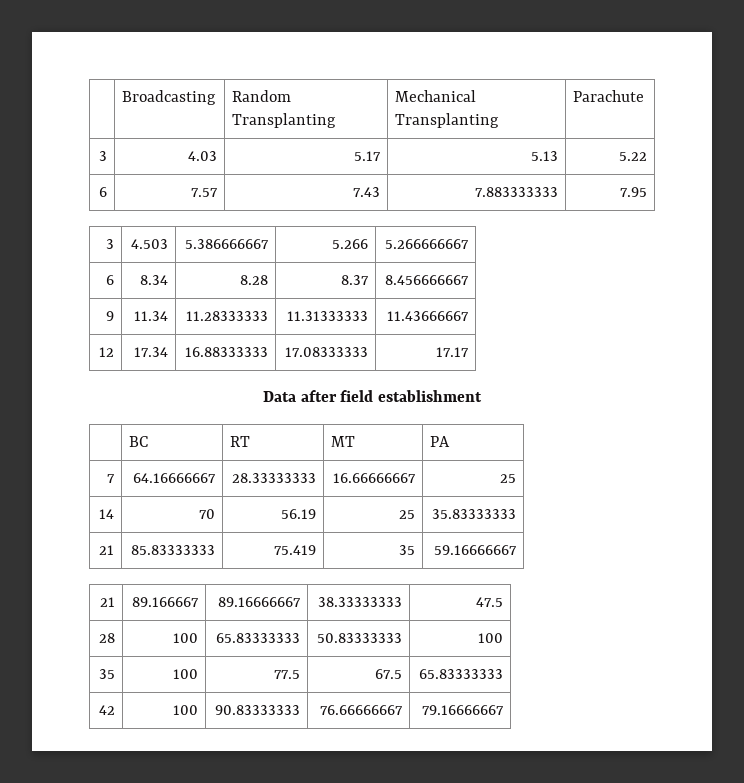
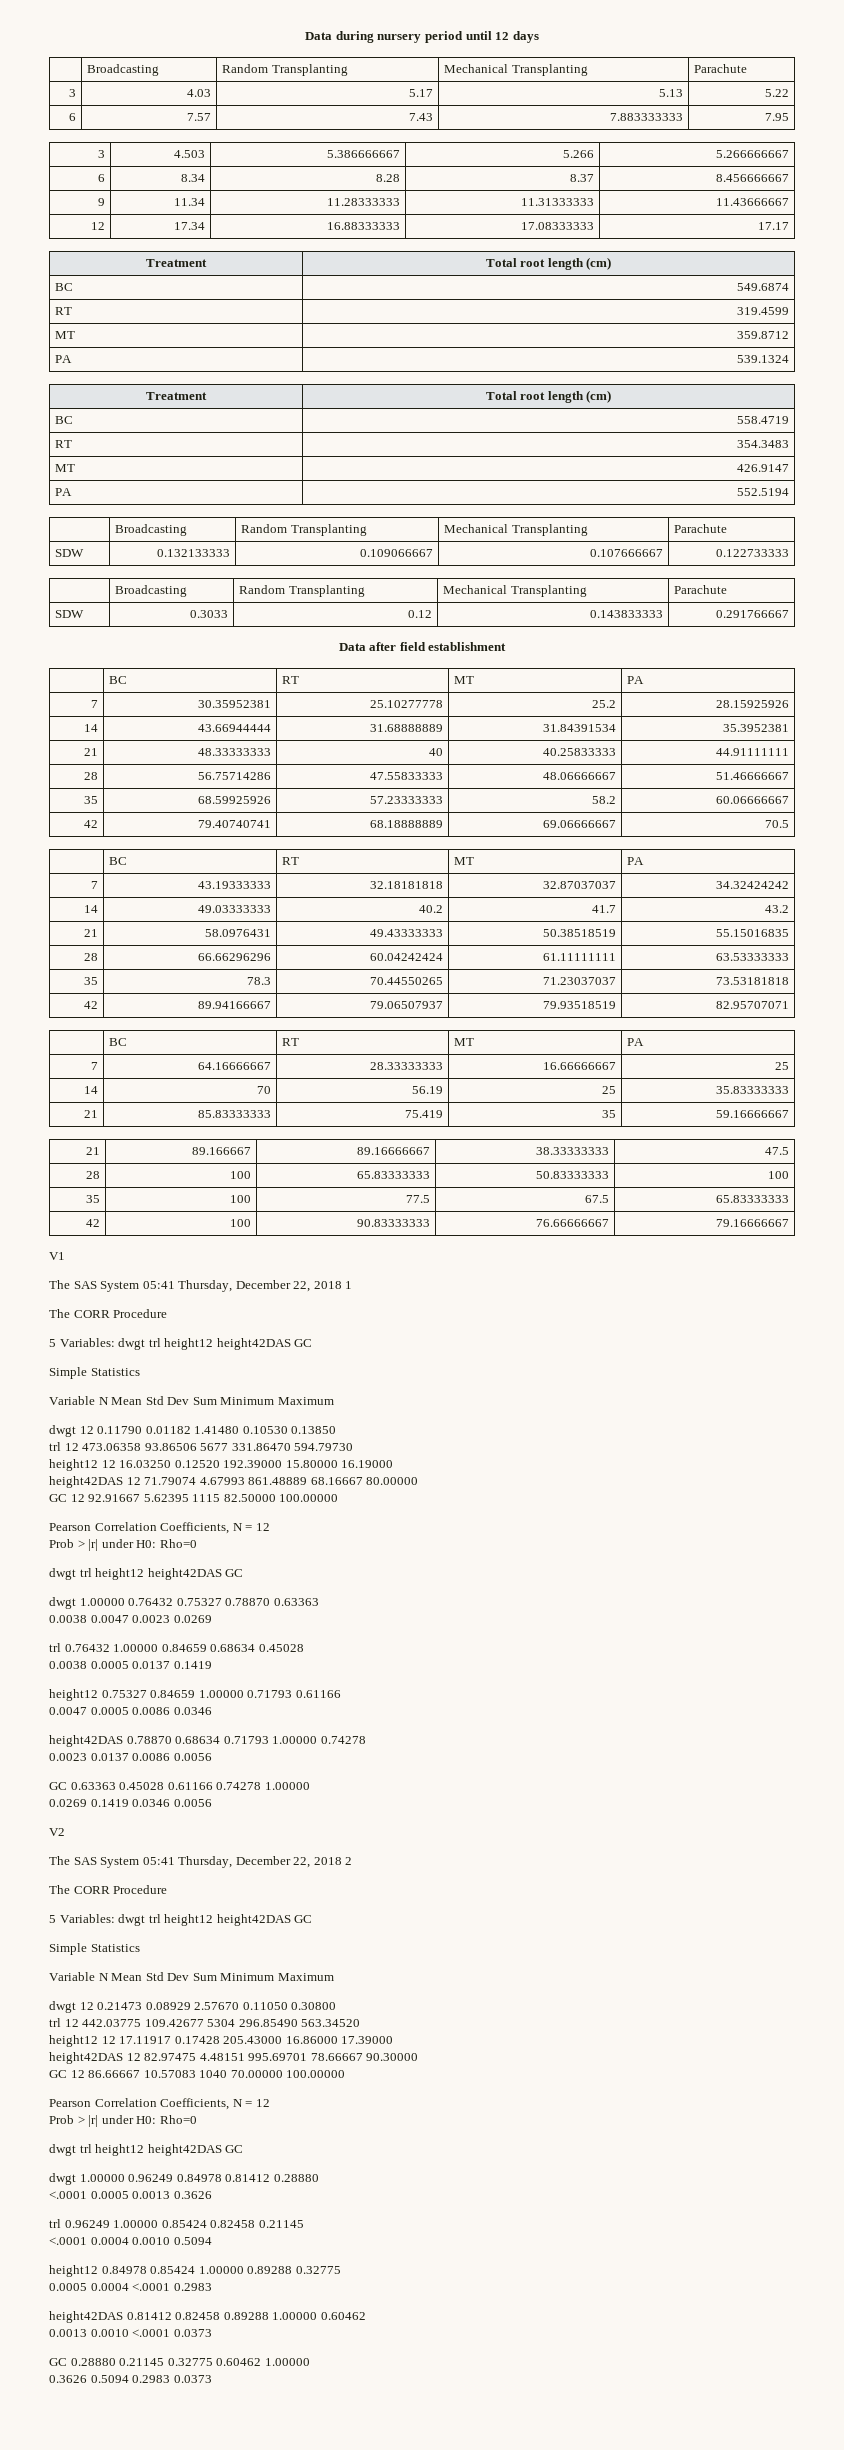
+ Data during nursery period until 12 days
  12 | 17.34 | 16.88333333 | 17.08333333 | 17.17
+ Treatment | Total root length (cm)
+ BC | 549.6874
+ RT | 319.4599
+ MT | 359.8712
+ PA | 539.1324
+ Treatment | Total root length (cm)
+ BC | 558.4719
+ RT | 354.3483
+ MT | 426.9147
+ PA | 552.5194
+ | Broadcasting | Random Transplanting | Mechanical Transplanting | Parachute
+ SDW | 0.132133333 | 0.109066667 | 0.107666667 | 0.122733333
+ | Broadcasting | Random Transplanting | Mechanical Transplanting | Parachute
+ SDW | 0.3033 | 0.12 | 0.143833333 | 0.291766667
+ 7 | 30.35952381 | 25.10277778 | 25.2 | 28.15925926
+ 14 | 43.66944444 | 31.68888889 | 31.84391534 | 35.3952381
+ 21 | 48.33333333 | 40 | 40.25833333 | 44.91111111
+ 28 | 56.75714286 | 47.55833333 | 48.06666667 | 51.46666667
+ 35 | 68.59925926 | 57.23333333 | 58.2 | 60.06666667
+ 42 | 79.40740741 | 68.18888889 | 69.06666667 | 70.5
+ | BC | RT | MT | PA
+ 7 | 43.19333333 | 32.18181818 | 32.87037037 | 34.32424242
+ 14 | 49.03333333 | 40.2 | 41.7 | 43.2
+ 21 | 58.0976431 | 49.43333333 | 50.38518519 | 55.15016835
+ 28 | 66.66296296 | 60.04242424 | 61.11111111 | 63.53333333
+ 35 | 78.3 | 70.44550265 | 71.23037037 | 73.53181818
+ 42 | 89.94166667 | 79.06507937 | 79.93518519 | 82.95707071
+ | BC | RT | MT | PA
+ V1
+ The SAS System 05:41 Thursday, December 22, 2018 1
+ The CORR Procedure
+ 5 Variables: dwgt trl height12 height42DAS GC
+ Simple Statistics
+ Variable N Mean Std Dev Sum Minimum Maximum
+ dwgt 12 0.11790 0.01182 1.41480 0.10530 0.13850
+ trl 12 473.06358 93.86506 5677 331.86470 594.79730
+ height12 12 16.03250 0.12520 192.39000 15.80000 16.19000
+ height42DAS 12 71.79074 4.67993 861.48889 68.16667 80.00000
+ GC 12 92.91667 5.62395 1115 82.50000 100.00000
+ Pearson Correlation Coefficients, N = 12
+ Prob > |r| under H0: Rho=0
+ dwgt trl height12 height42DAS GC
+ dwgt 1.00000 0.76432 0.75327 0.78870 0.63363
+ 0.0038 0.0047 0.0023 0.0269
+ trl 0.76432 1.00000 0.84659 0.68634 0.45028
+ 0.0038 0.0005 0.0137 0.1419
+ height12 0.75327 0.84659 1.00000 0.71793 0.61166
+ 0.0047 0.0005 0.0086 0.0346
+ height42DAS 0.78870 0.68634 0.71793 1.00000 0.74278
+ 0.0023 0.0137 0.0086 0.0056
+ GC 0.63363 0.45028 0.61166 0.74278 1.00000
+ 0.0269 0.1419 0.0346 0.0056
+ V2
+ The SAS System 05:41 Thursday, December 22, 2018 2
+ The CORR Procedure
+ 5 Variables: dwgt trl height12 height42DAS GC
+ Simple Statistics
+ Variable N Mean Std Dev Sum Minimum Maximum
+ dwgt 12 0.21473 0.08929 2.57670 0.11050 0.30800
+ trl 12 442.03775 109.42677 5304 296.85490 563.34520
+ height12 12 17.11917 0.17428 205.43000 16.86000 17.39000
+ height42DAS 12 82.97475 4.48151 995.69701 78.66667 90.30000
+ GC 12 86.66667 10.57083 1040 70.00000 100.00000
+ Pearson Correlation Coefficients, N = 12
+ Prob > |r| under H0: Rho=0
+ dwgt trl height12 height42DAS GC
+ dwgt 1.00000 0.96249 0.84978 0.81412 0.28880
+ <.0001 0.0005 0.0013 0.3626
+ trl 0.96249 1.00000 0.85424 0.82458 0.21145
+ <.0001 0.0004 0.0010 0.5094
+ height12 0.84978 0.85424 1.00000 0.89288 0.32775
+ 0.0005 0.0004 <.0001 0.2983
+ height42DAS 0.81412 0.82458 0.89288 1.00000 0.60462
+ 0.0013 0.0010 <.0001 0.0373
+ GC 0.28880 0.21145 0.32775 0.60462 1.00000
+ 0.3626 0.5094 0.2983 0.0373

